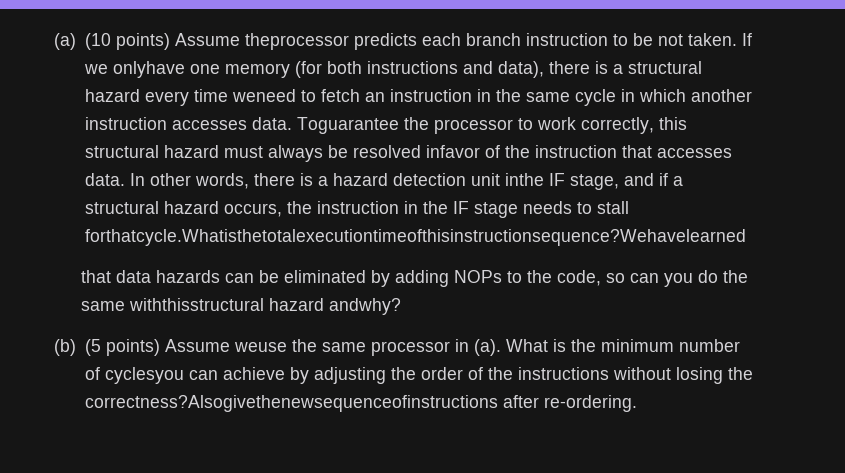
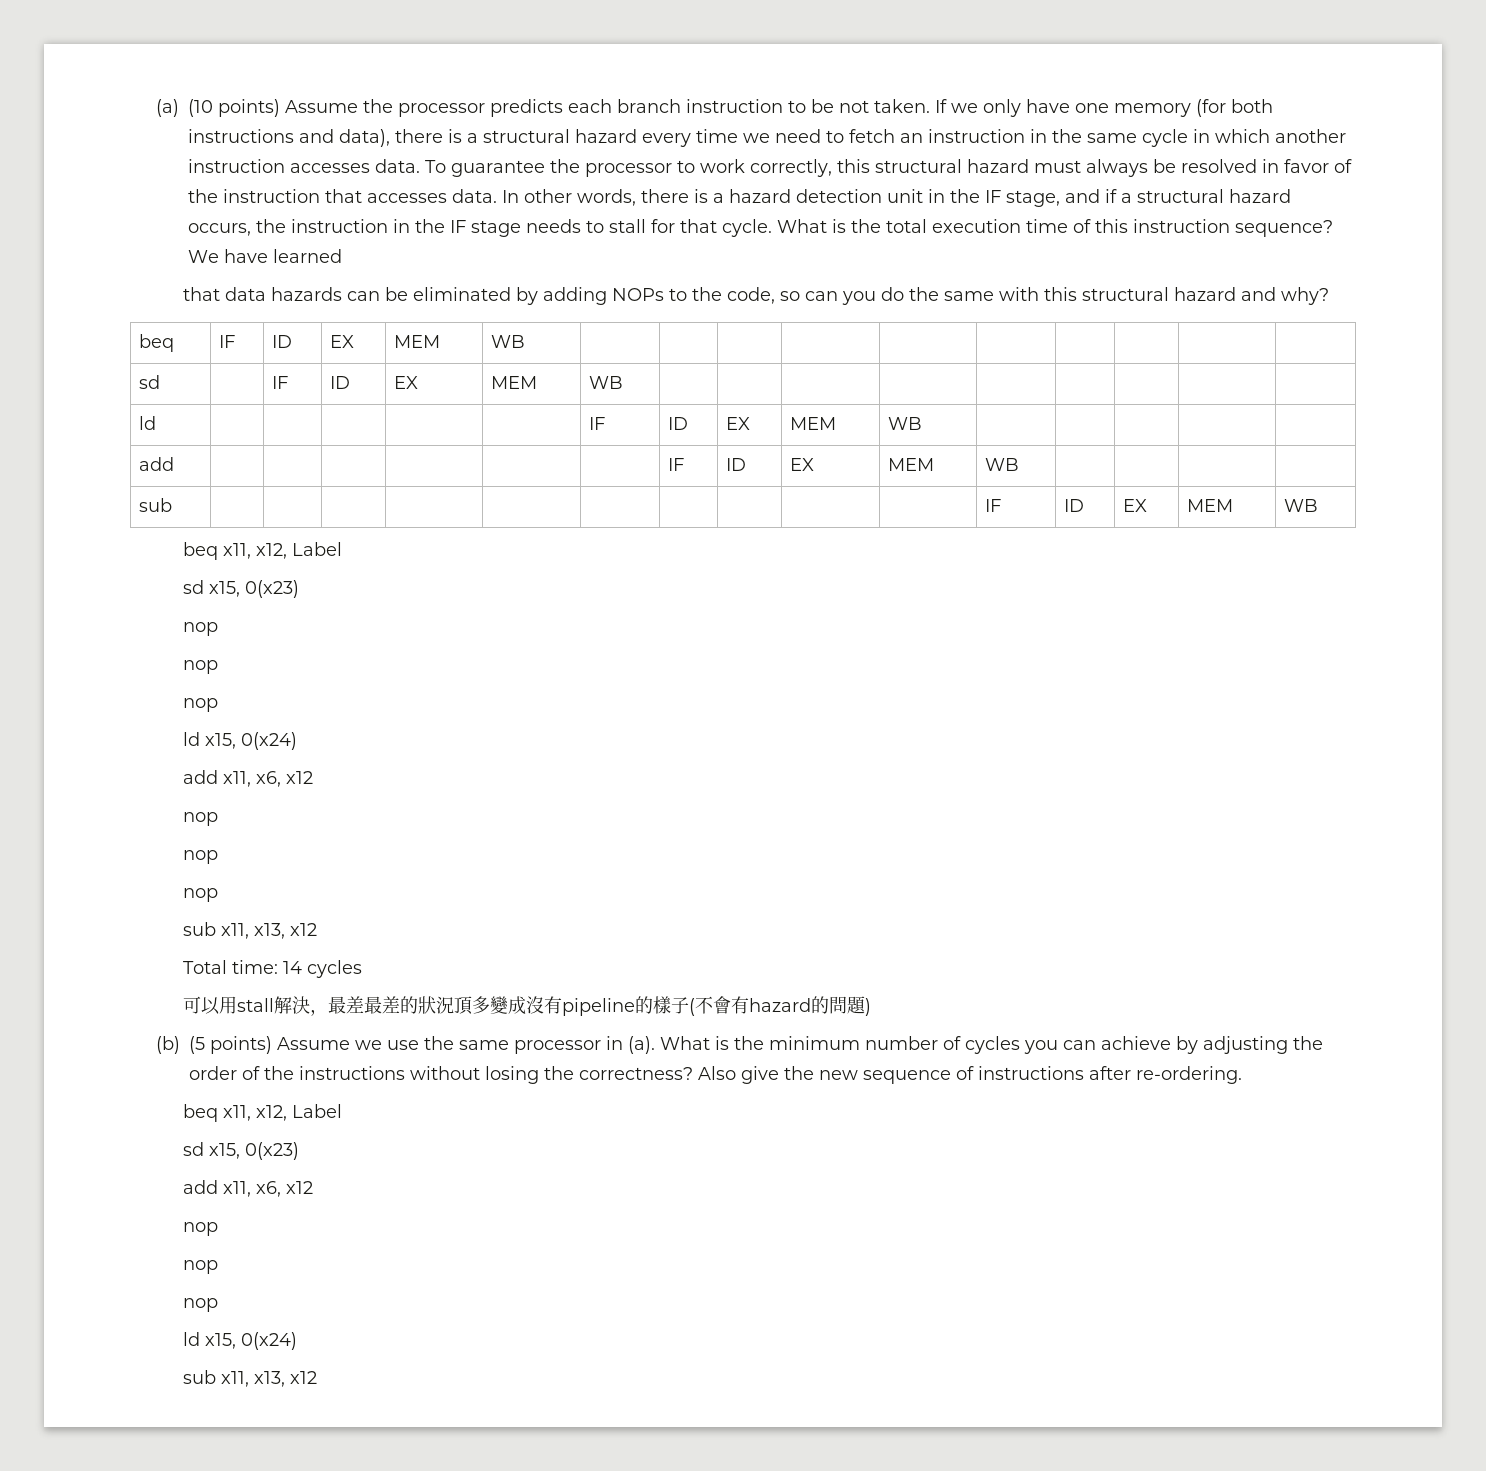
- (a) (10 points) Assume theprocessor predicts each branch instruction to be not taken.
+ (a) (10 points) Assume the processor predicts each branch instruction to be not taken.
- If we onlyhave one memory (for both instructions and data), there is a structural hazard every time weneed to fetch an instruction in the same cycle in which another instruction accesses data.
+ If we only have one memory (for both instructions and data), there is a structural hazard every time we need to fetch an instruction in the same cycle in which another instruction accesses data.
- Toguarantee the processor to work correctly, this structural hazard must always be resolved infavor of the instruction that accesses data.
+ To guarantee the processor to work correctly, this structural hazard must always be resolved in favor of the instruction that accesses data.
- In other words, there is a hazard detection unit inthe IF stage, and if a structural hazard occurs, the instruction in the IF stage needs to stall forthatcycle.Whatisthetotalexecutiontimeofthisinstructionsequence?Wehavelearned
+ In other words, there is a hazard detection unit in the IF stage, and if a structural hazard occurs, the instruction in the IF stage needs to stall for that cycle. What is the total execution time of this instruction sequence? We have learned
- that data hazards can be eliminated by adding NOPs to the code, so can you do the same withthisstructural hazard andwhy?
+ that data hazards can be eliminated by adding NOPs to the code, so can you do the same with this structural hazard and why?
+ beq | IF | ID | EX | MEM | WB | | | | | | | | | |
+ sd | | IF | ID | EX | MEM | WB | | | | | | | | |
+ ld | | | | | | IF | ID | EX | MEM | WB | | | | |
+ add | | | | | | | IF | ID | EX | MEM | WB | | | |
+ sub | | | | | | | | | | | IF | ID | EX | MEM | WB
+ beq x11, x12, Label
+ sd x15, 0(x23)
+ nop
+ nop
+ nop
+ ld x15, 0(x24)
+ add x11, x6, x12
+ nop
+ nop
+ nop
+ sub x11, x13, x12
+ Total time: 14 cycles
+ 可以用stall解決，最差最差的狀況頂多變成沒有pipeline的樣子(不會有hazard的問題)
- (b) (5 points) Assume weuse the same processor in (a).
+ (b) (5 points) Assume we use the same processor in (a).
- What is the minimum number of cyclesyou can achieve by adjusting the order of the instructions without losing the correctness?Alsogivethenewsequenceofinstructions after re-ordering.
+ What is the minimum number of cycles you can achieve by adjusting the order of the instructions without losing the correctness? Also give the new sequence of instructions after re-ordering.
+ beq x11, x12, Label
+ sd x15, 0(x23)
+ add x11, x6, x12
+ nop
+ nop
+ nop
+ ld x15, 0(x24)
+ sub x11, x13, x12

